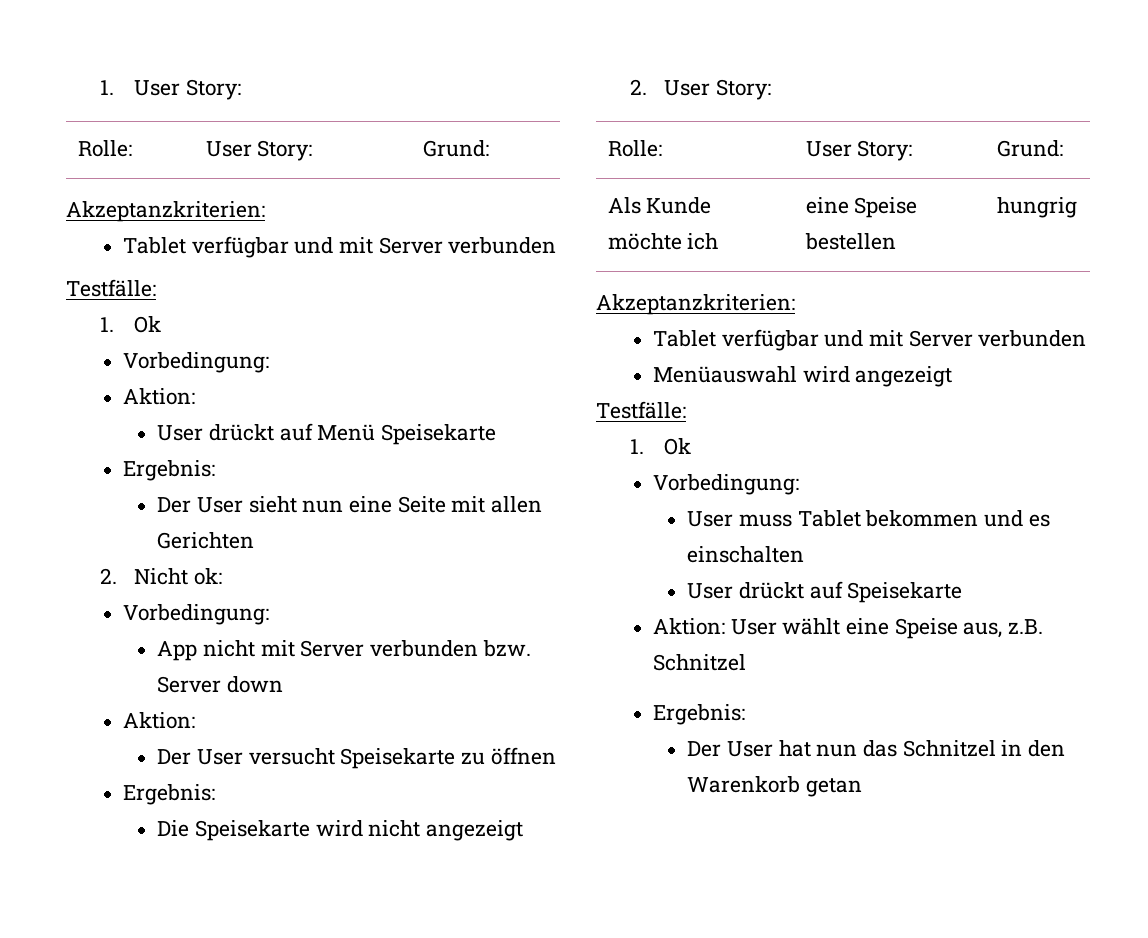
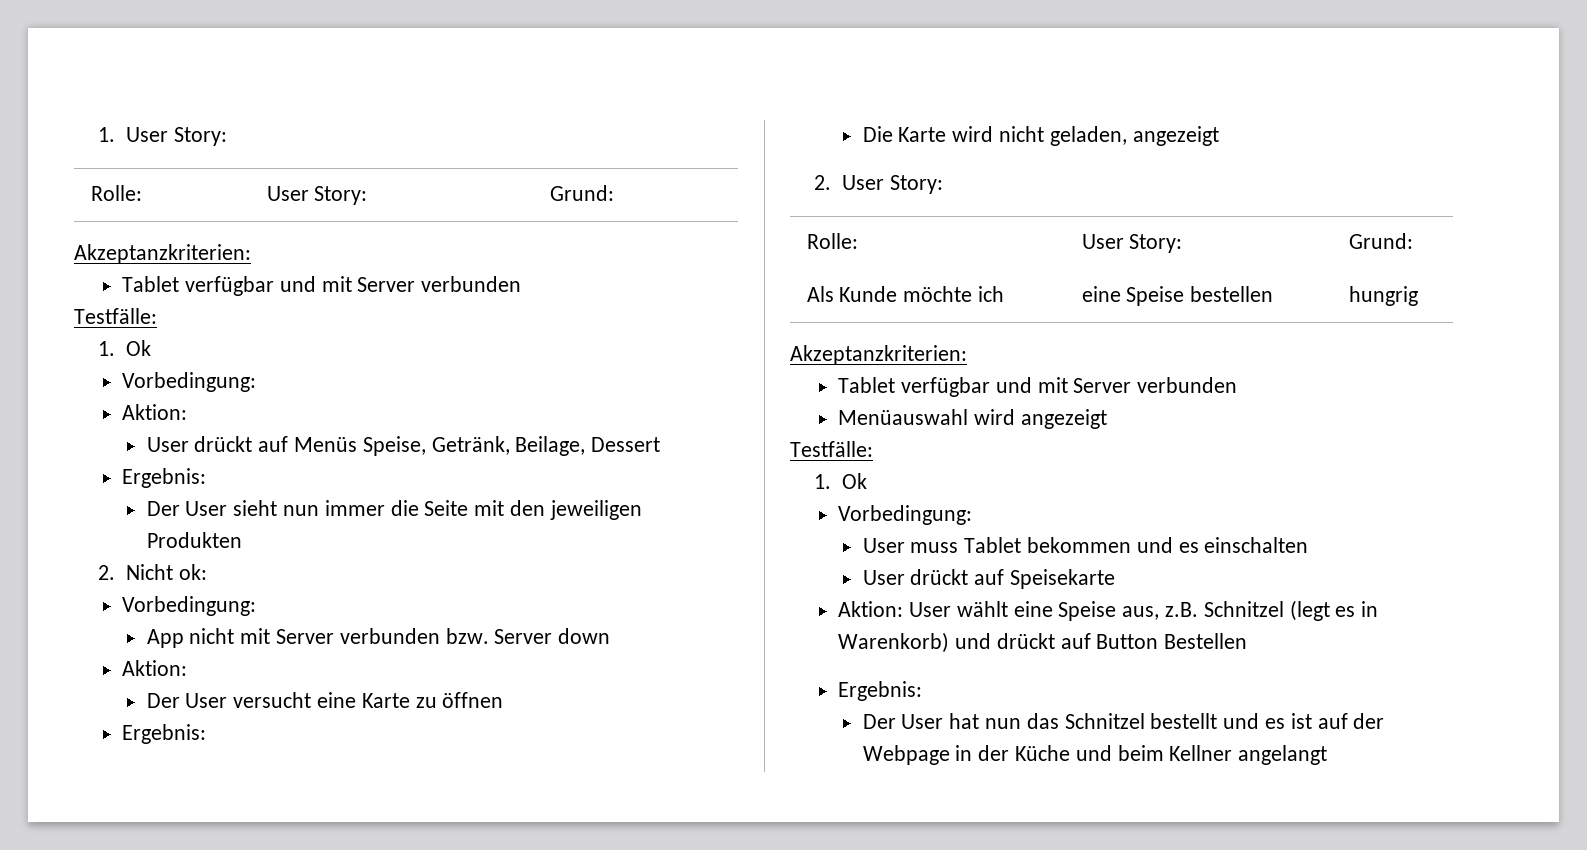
- User drückt auf Menü Speisekarte
+ User drückt auf Menüs Speise, Getränk, Beilage, Dessert
- Der User sieht nun eine Seite mit allen Gerichten
+ Der User sieht nun immer die Seite mit den jeweiligen Produkten
- Der User versucht Speisekarte zu öffnen
+ Der User versucht eine Karte zu öffnen
- Die Speisekarte wird nicht angezeigt
+ Die Karte wird nicht geladen, angezeigt
- Aktion: User wählt eine Speise aus, z.B. Schnitzel
+ Aktion: User wählt eine Speise aus, z.B. Schnitzel (legt es in Warenkorb) und drückt auf Button Bestellen
- Der User hat nun das Schnitzel in den Warenkorb getan
+ Der User hat nun das Schnitzel bestellt und es ist auf der Webpage in der Küche und beim Kellner angelangt

